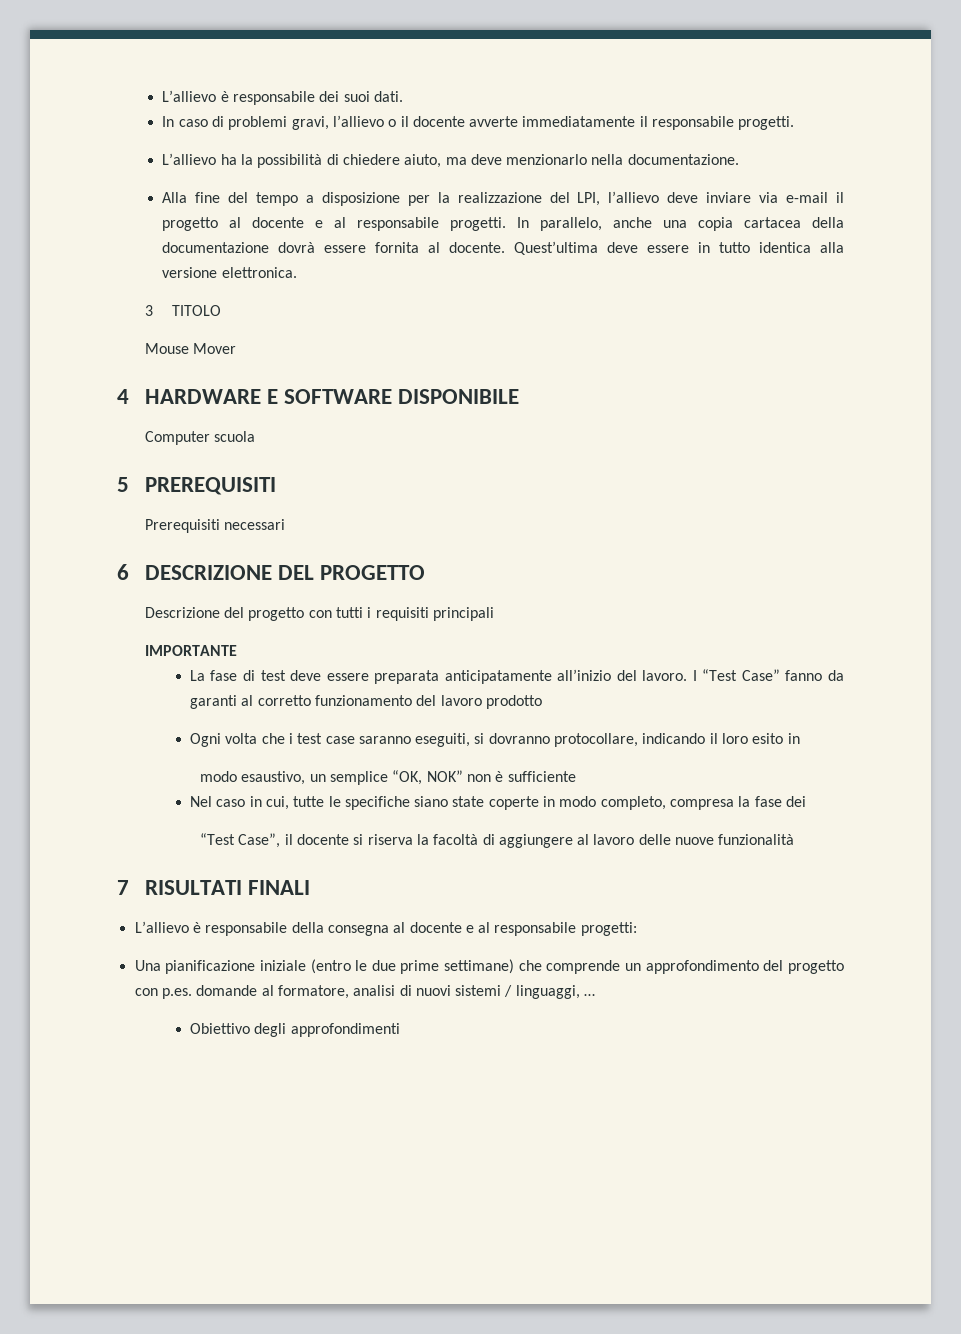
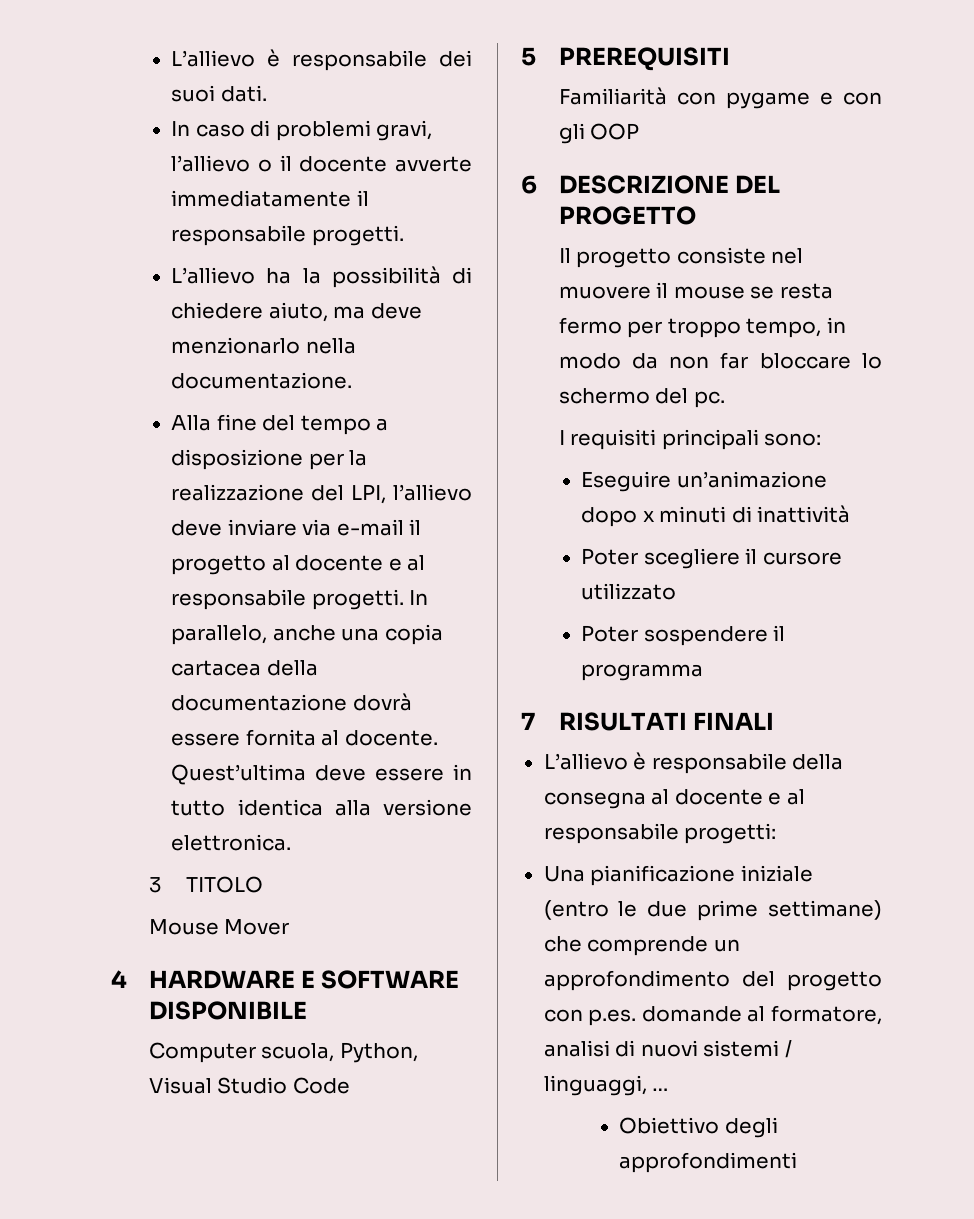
- Computer scuola
+ Computer scuola, Python, Visual Studio Code
  5 PREREQUISITI
- Prerequisiti necessari
+ Familiarità con pygame e con gli OOP
  6 DESCRIZIONE DEL PROGETTO
- Descrizione del progetto con tutti i requisiti principali
- IMPORTANTE
- La fase di test deve essere preparata anticipatamente all’inizio del lavoro. I “Test Case” fanno da garanti al corretto funzionamento del lavoro prodotto
- Ogni volta che i test case saranno eseguiti, si dovranno protocollare, indicando il loro esito in
- modo esaustivo, un semplice “OK, NOK” non è sufficiente
- Nel caso in cui, tutte le specifiche siano state coperte in modo completo, compresa la fase dei
- “Test Case”, il docente si riserva la facoltà di aggiungere al lavoro delle nuove funzionalità
+ Il progetto consiste nel muovere il mouse se resta fermo per troppo tempo, in modo da non far bloccare lo schermo del pc.
+ I requisiti principali sono:
+ Eseguire un’animazione dopo x minuti di inattività
+ Poter scegliere il cursore utilizzato
+ Poter sospendere il programma

